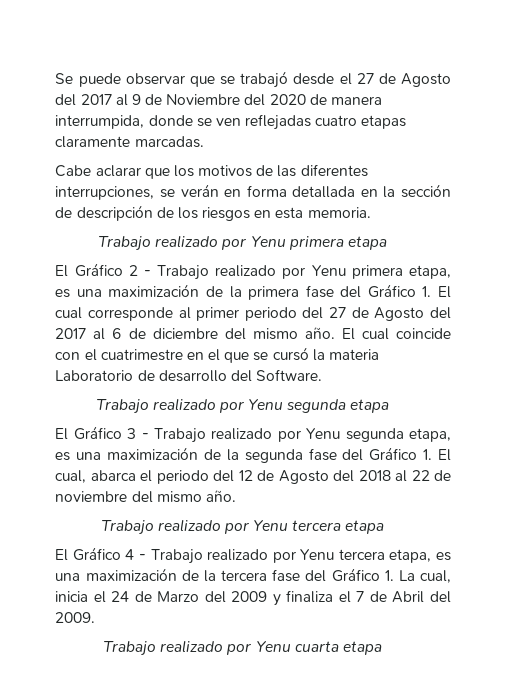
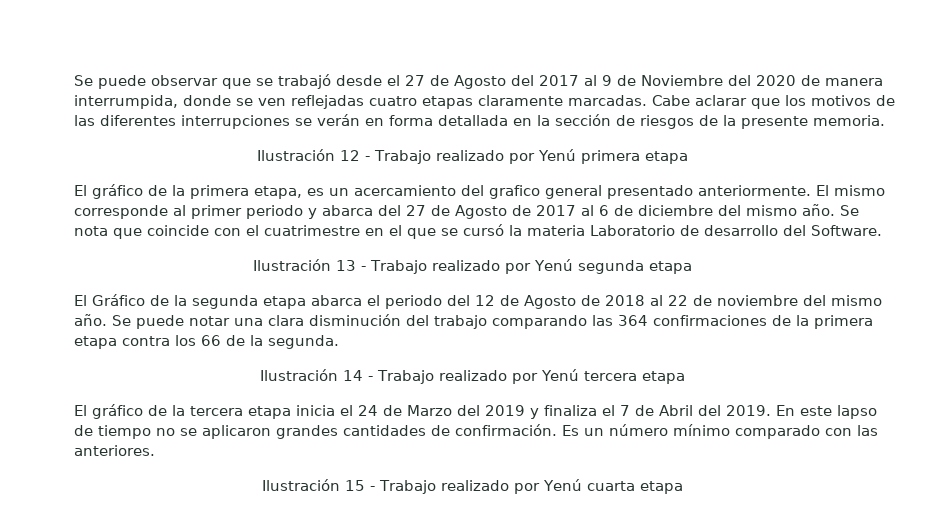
- Se puede observar que se trabajó desde el 27 de Agosto del 2017 al 9 de Noviembre del 2020 de manera interrumpida, donde se ven reflejadas cuatro etapas claramente marcadas.
- Cabe aclarar que los motivos de las diferentes interrupciones, se verán en forma detallada en la sección de descripción de los riesgos en esta memoria.
- Trabajo realizado por Yenu primera etapa
+ Se puede observar que se trabajó desde el 27 de Agosto del 2017 al 9 de Noviembre del 2020 de manera interrumpida, donde se ven reflejadas cuatro etapas claramente marcadas. Cabe aclarar que los motivos de las diferentes interrupciones se verán en forma detallada en la sección de riesgos de la presente memoria.
+ Ilustración 12 - Trabajo realizado por Yenú primera etapa
- El Gráfico 2 - Trabajo realizado por Yenu primera etapa, es una maximización de la primera fase del Gráfico 1. El cual corresponde al primer periodo del 27 de Agosto del 2017 al 6 de diciembre del mismo año.
+ El gráfico de la primera etapa, es un acercamiento del grafico general presentado anteriormente. El mismo corresponde al primer periodo y abarca del 27 de Agosto de 2017 al 6 de diciembre del mismo año.
- El cual coincide con el cuatrimestre en el que se cursó la materia Laboratorio de desarrollo del Software.
+ Se nota que coincide con el cuatrimestre en el que se cursó la materia Laboratorio de desarrollo del Software.
- Trabajo realizado por Yenu segunda etapa
+ Ilustración 13 - Trabajo realizado por Yenú segunda etapa
- El Gráfico 3 - Trabajo realizado por Yenu segunda etapa, es una maximización de la segunda fase del Gráfico 1. El cual, abarca el periodo del 12 de Agosto del 2018 al 22 de noviembre del mismo año.
- Trabajo realizado por Yenu tercera etapa
+ El Gráfico de la segunda etapa abarca el periodo del 12 de Agosto de 2018 al 22 de noviembre del mismo año. Se puede notar una clara disminución del trabajo comparando las 364 confirmaciones de la primera etapa contra los 66 de la segunda.
+ Ilustración 14 - Trabajo realizado por Yenú tercera etapa
- El Gráfico 4 - Trabajo realizado por Yenu tercera etapa, es una maximización de la tercera fase del Gráfico 1. La cual, inicia el 24 de Marzo del 2009 y finaliza el 7 de Abril del 2009.
- Trabajo realizado por Yenu cuarta etapa
+ El gráfico de la tercera etapa inicia el 24 de Marzo del 2019 y finaliza el 7 de Abril del 2019. En este lapso de tiempo no se aplicaron grandes cantidades de confirmación. Es un número mínimo comparado con las anteriores.
+ Ilustración 15 - Trabajo realizado por Yenú cuarta etapa

